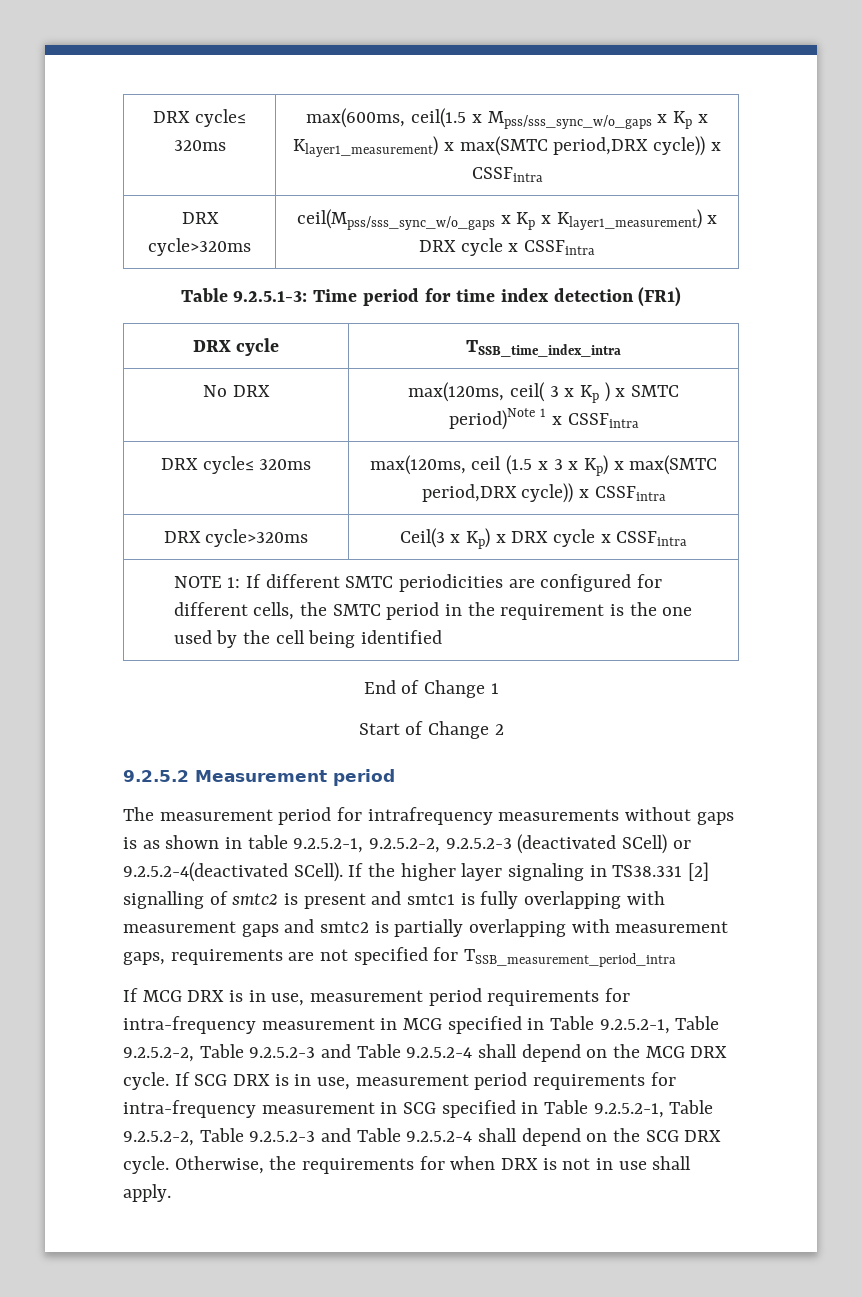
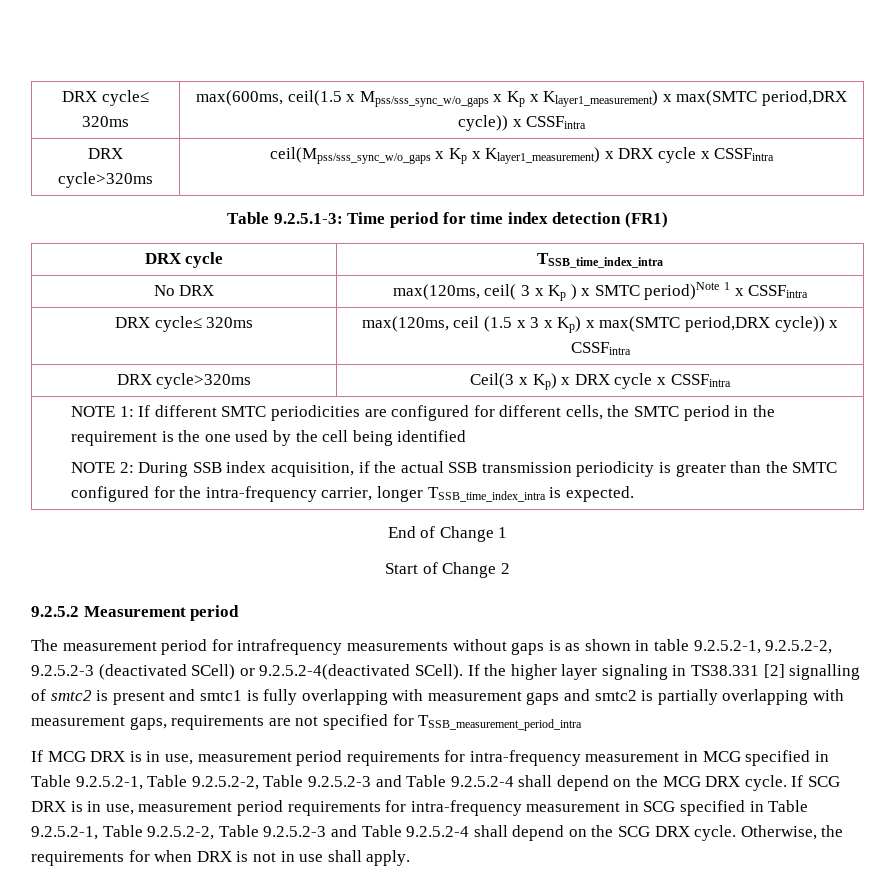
+ NOTE 2: During SSB index acquisition, if the actual SSB transmission periodicity is greater than the SMTC configured for the intra-frequency carrier, longer TSSB_time_index_intra is expected.

